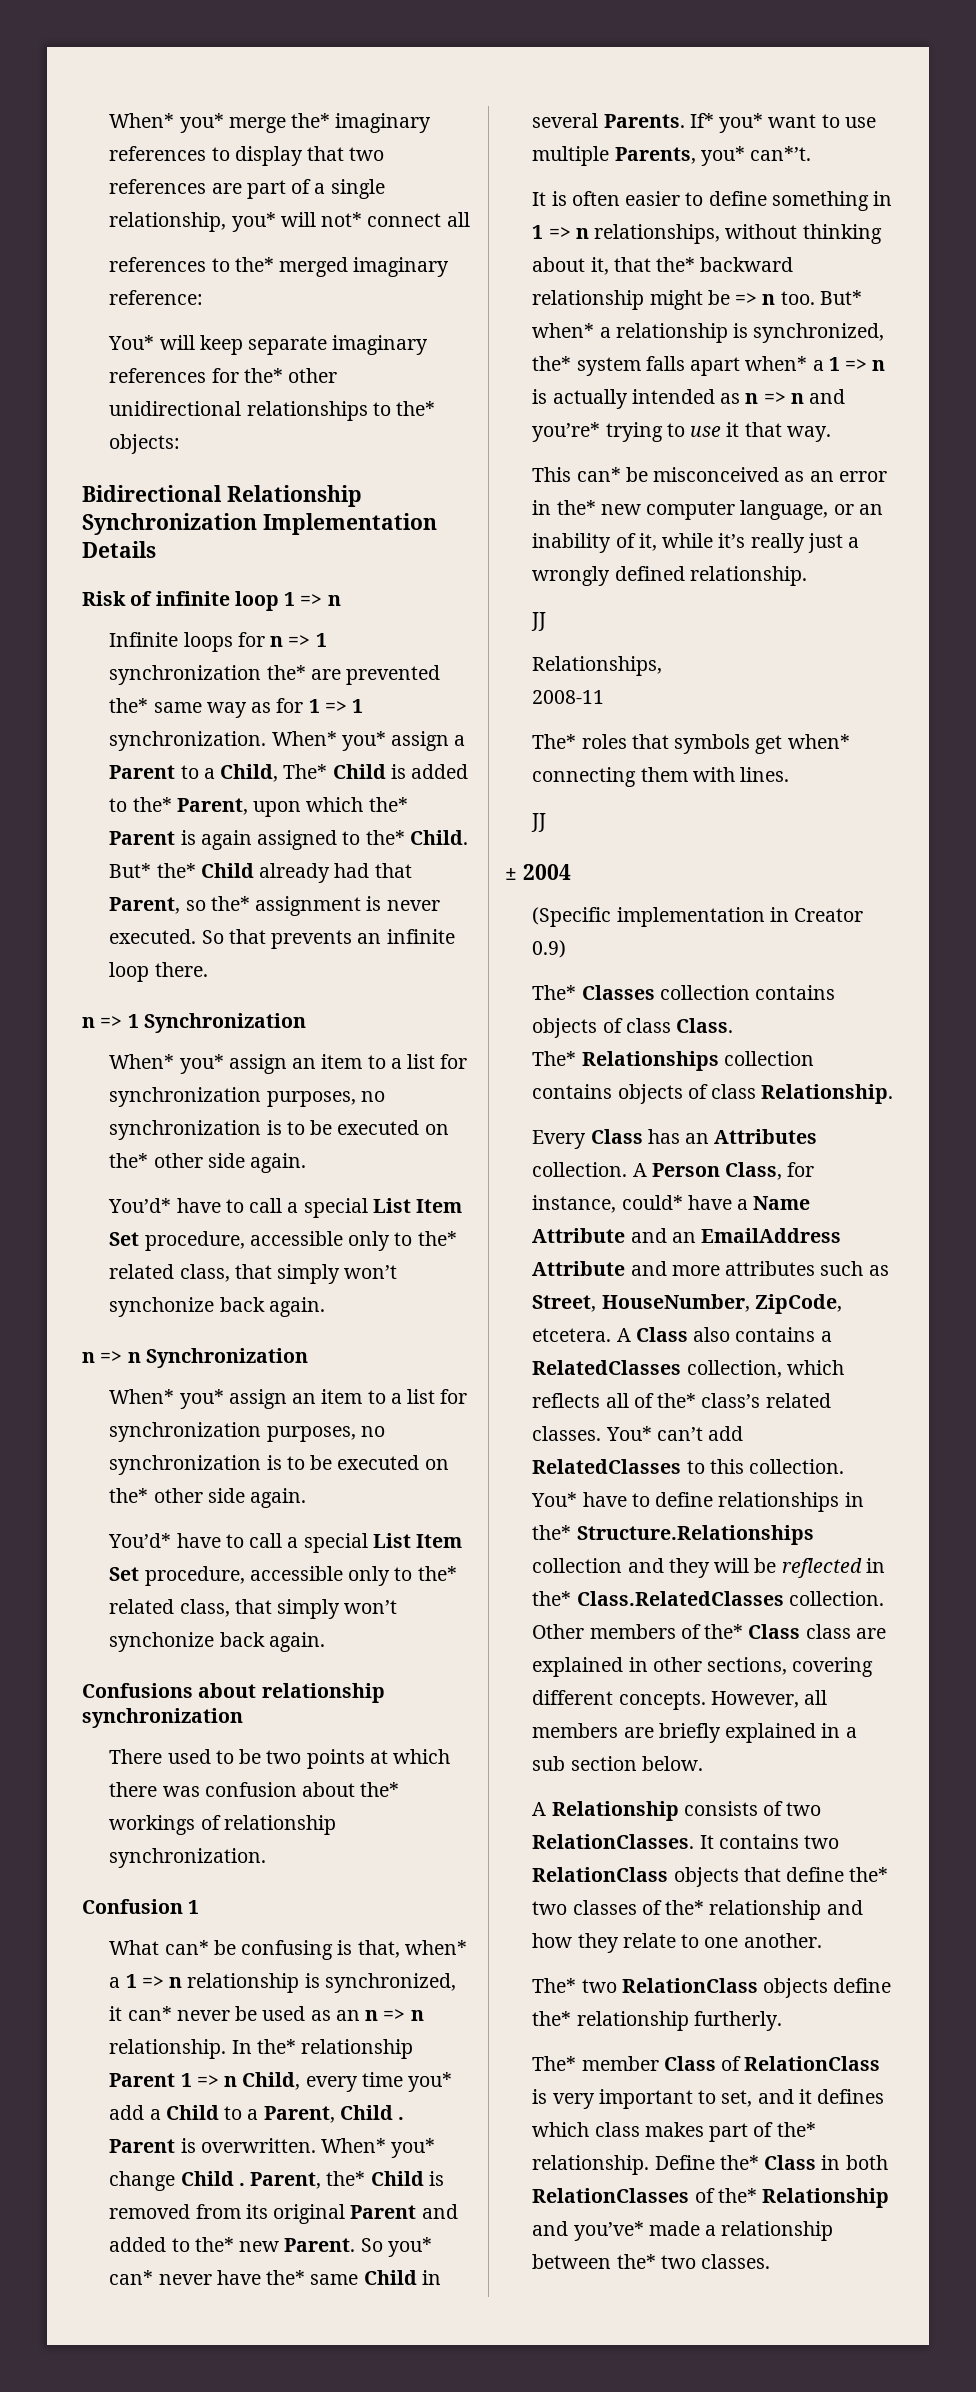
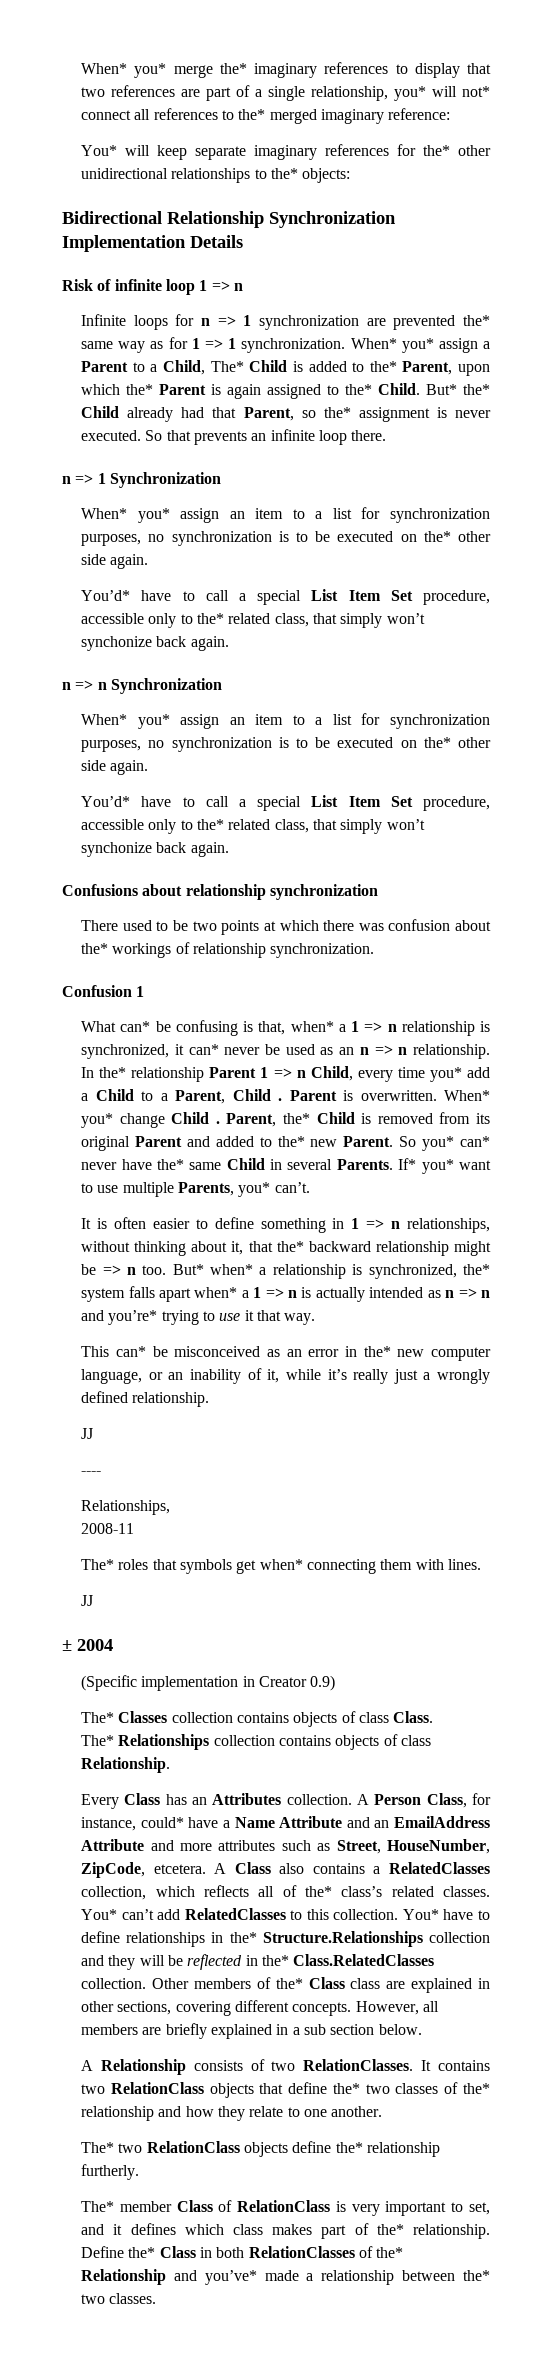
- When* you* merge the* imaginary references to display that two references are part of a single relationship, you* will not* connect all
- references to the* merged imaginary reference:
+ When* you* merge the* imaginary references to display that two references are part of a single relationship, you* will not* connect all references to the* merged imaginary reference:
- Infinite loops for n => 1 synchronization the* are prevented the* same way as for 1 => 1 synchronization.
+ Infinite loops for n => 1 synchronization are prevented the* same way as for 1 => 1 synchronization.
- If* you* want to use multiple Parents, you* can*’t.
+ If* you* want to use multiple Parents, you* can’t.
+ ----

